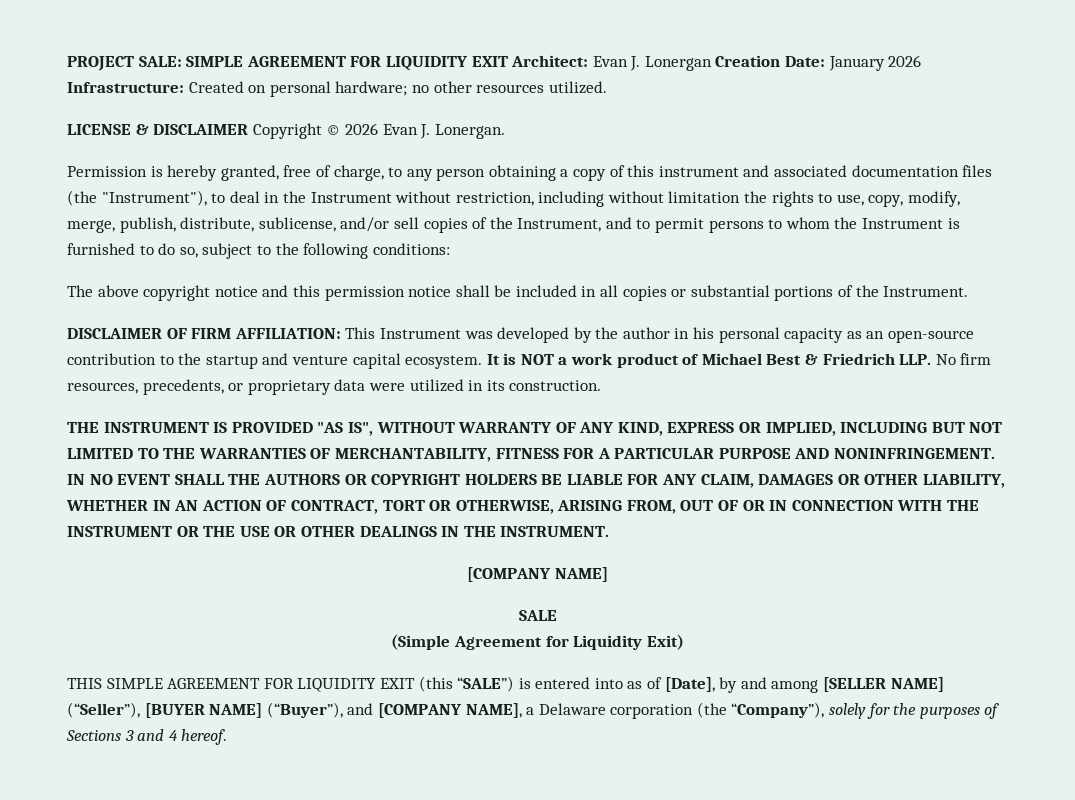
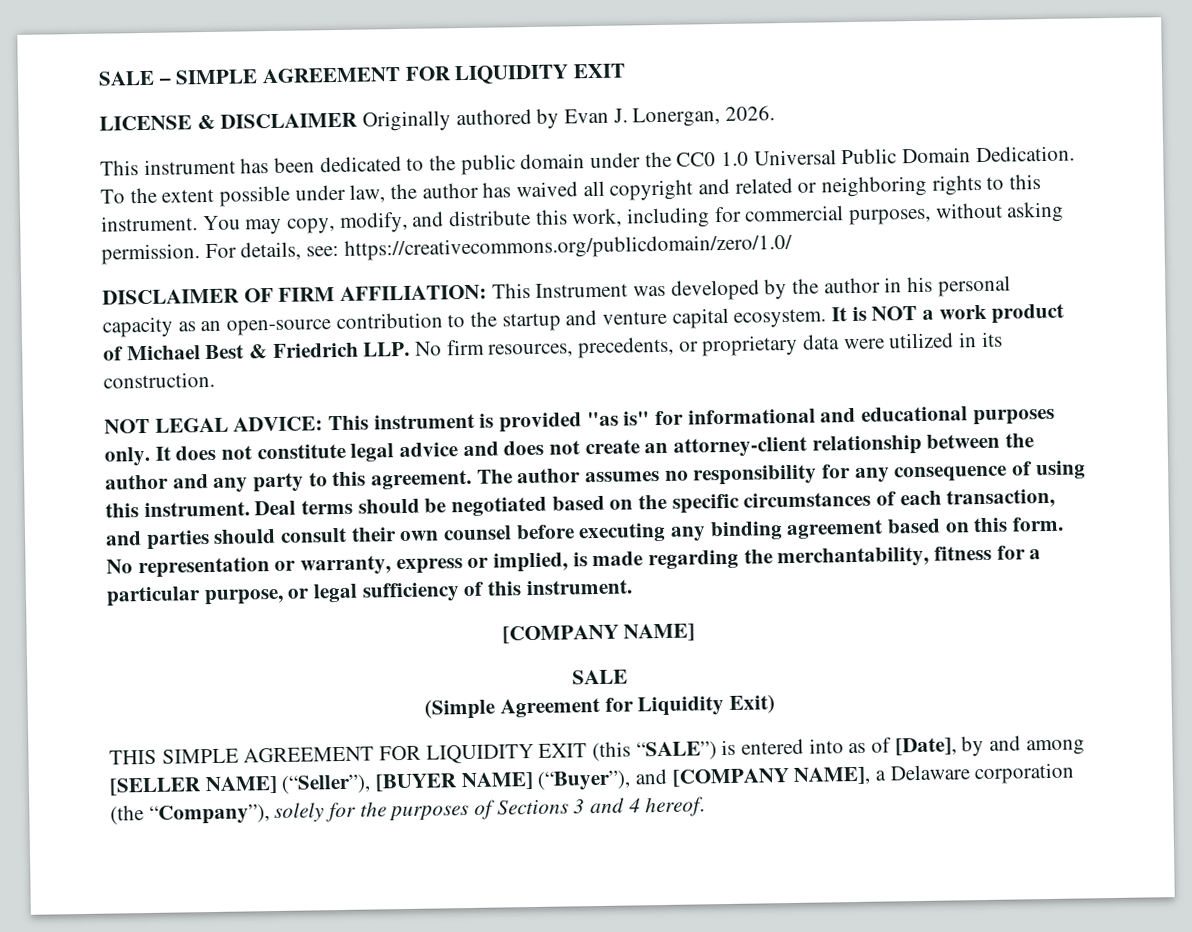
- PROJECT SALE: SIMPLE AGREEMENT FOR LIQUIDITY EXIT Architect: Evan J. Lonergan Creation Date: January 2026 Infrastructure: Created on personal hardware; no other resources utilized.
- LICENSE & DISCLAIMER Copyright © 2026 Evan J. Lonergan.
- Permission is hereby granted, free of charge, to any person obtaining a copy of this instrument and associated documentation files (the "Instrument"), to deal in the Instrument without restriction, including without limitation the rights to use, copy, modify, merge, publish, distribute, sublicense, and/or sell copies of the Instrument, and to permit persons to whom the Instrument is furnished to do so, subject to the following conditions:
- The above copyright notice and this permission notice shall be included in all copies or substantial portions of the Instrument.
+ SALE – SIMPLE AGREEMENT FOR LIQUIDITY EXIT
+ LICENSE & DISCLAIMER Originally authored by Evan J. Lonergan, 2026.
+ This instrument has been dedicated to the public domain under the CC0 1.0 Universal Public Domain Dedication. To the extent possible under law, the author has waived all copyright and related or neighboring rights to this instrument. You may copy, modify, and distribute this work, including for commercial purposes, without asking permission. For details, see: https://creativecommons.org/publicdomain/zero/1.0/
- THE INSTRUMENT IS PROVIDED "AS IS", WITHOUT WARRANTY OF ANY KIND, EXPRESS OR IMPLIED, INCLUDING BUT NOT LIMITED TO THE WARRANTIES OF MERCHANTABILITY, FITNESS FOR A PARTICULAR PURPOSE AND NONINFRINGEMENT. IN NO EVENT SHALL THE AUTHORS OR COPYRIGHT HOLDERS BE LIABLE FOR ANY CLAIM, DAMAGES OR OTHER LIABILITY, WHETHER IN AN ACTION OF CONTRACT, TORT OR OTHERWISE, ARISING FROM, OUT OF OR IN CONNECTION WITH THE INSTRUMENT OR THE USE OR OTHER DEALINGS IN THE INSTRUMENT.
+ NOT LEGAL ADVICE: This instrument is provided "as is" for informational and educational purposes only. It does not constitute legal advice and does not create an attorney-client relationship between the author and any party to this agreement. The author assumes no responsibility for any consequence of using this instrument. Deal terms should be negotiated based on the specific circumstances of each transaction, and parties should consult their own counsel before executing any binding agreement based on this form. No representation or warranty, express or implied, is made regarding the merchantability, fitness for a particular purpose, or legal sufficiency of this instrument.

